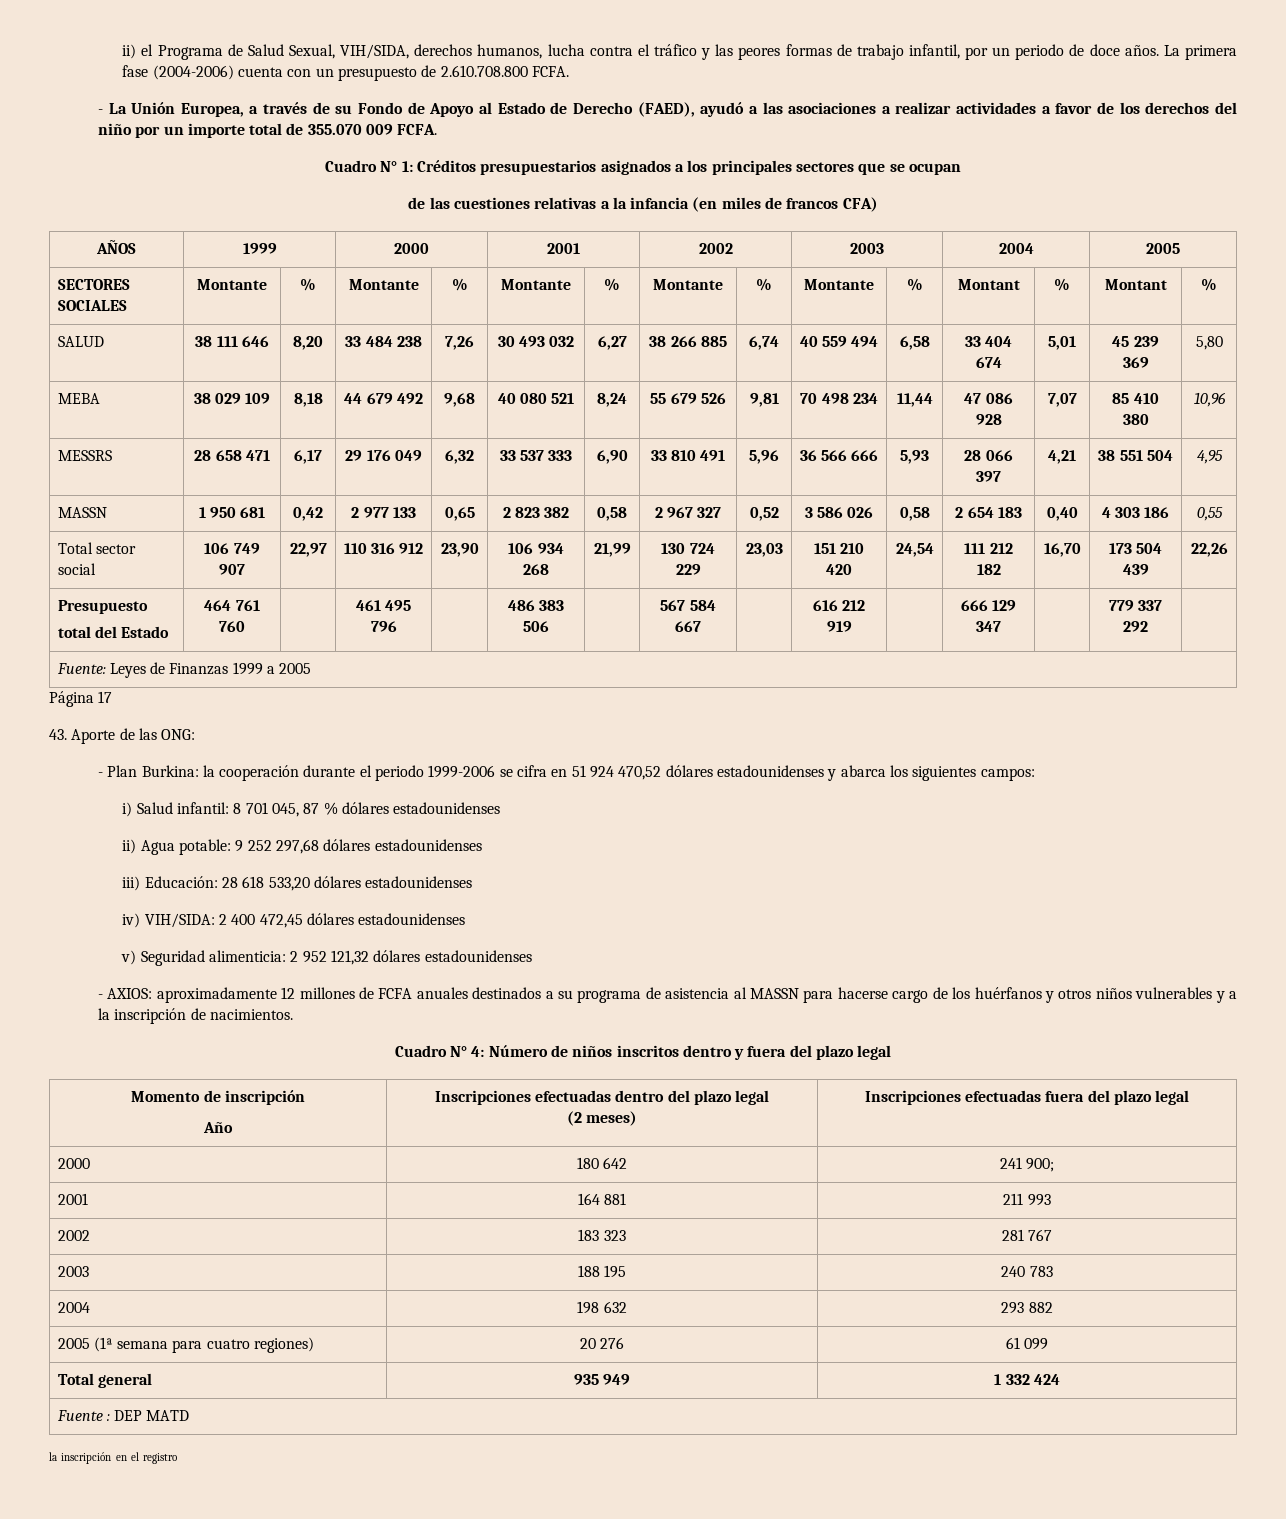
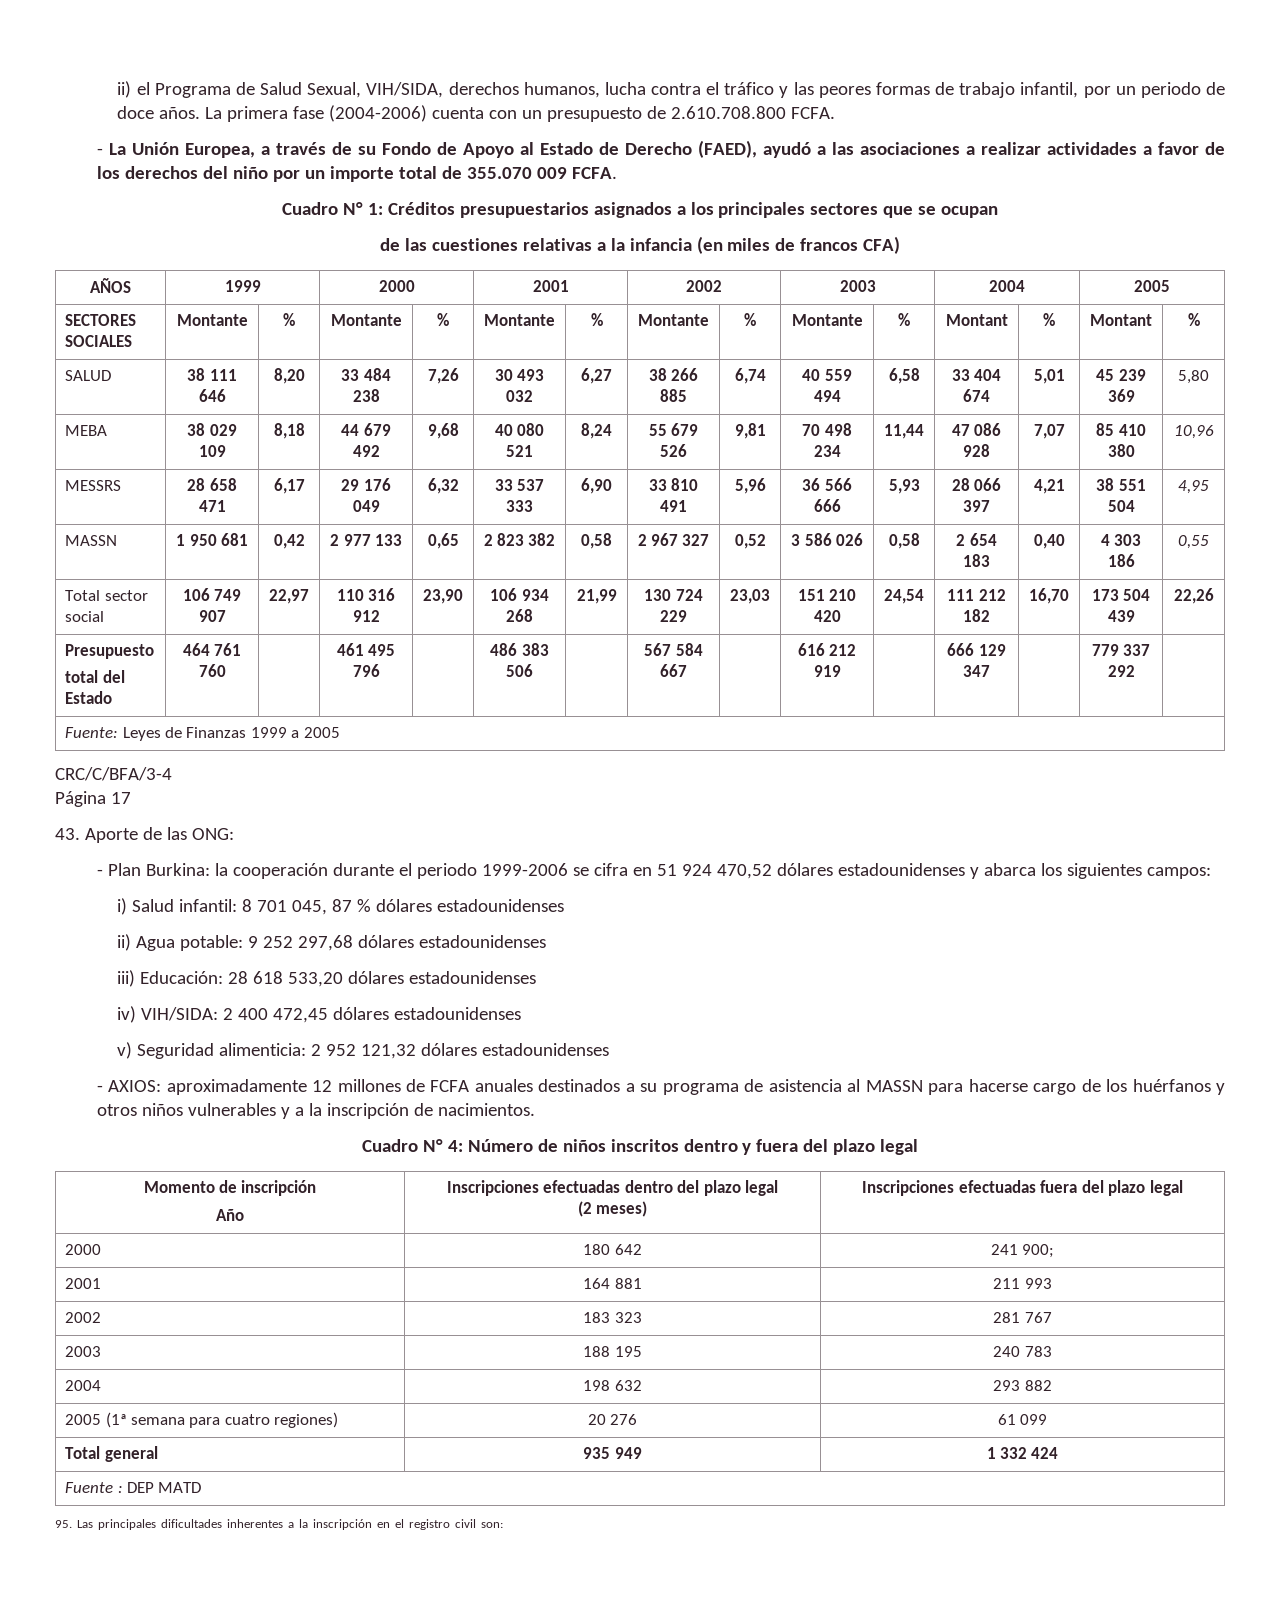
+ CRC/C/BFA/3-4
- la inscripción en el registro
+ 95. Las principales dificultades inherentes a la inscripción en el registro civil son:

